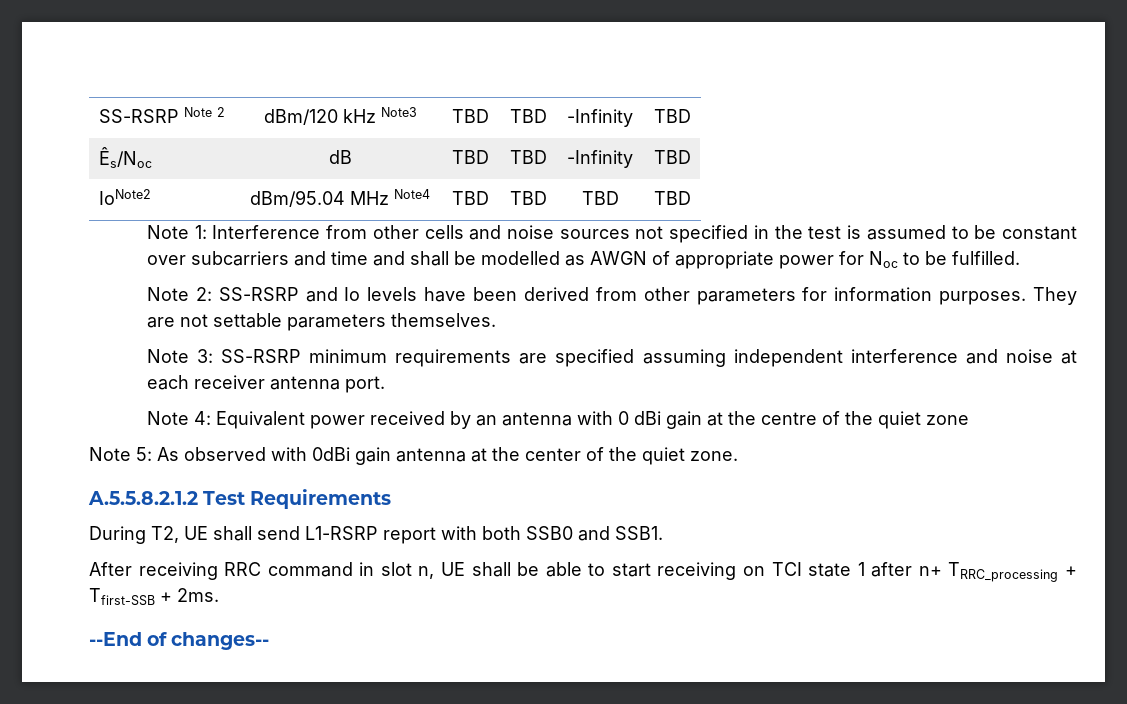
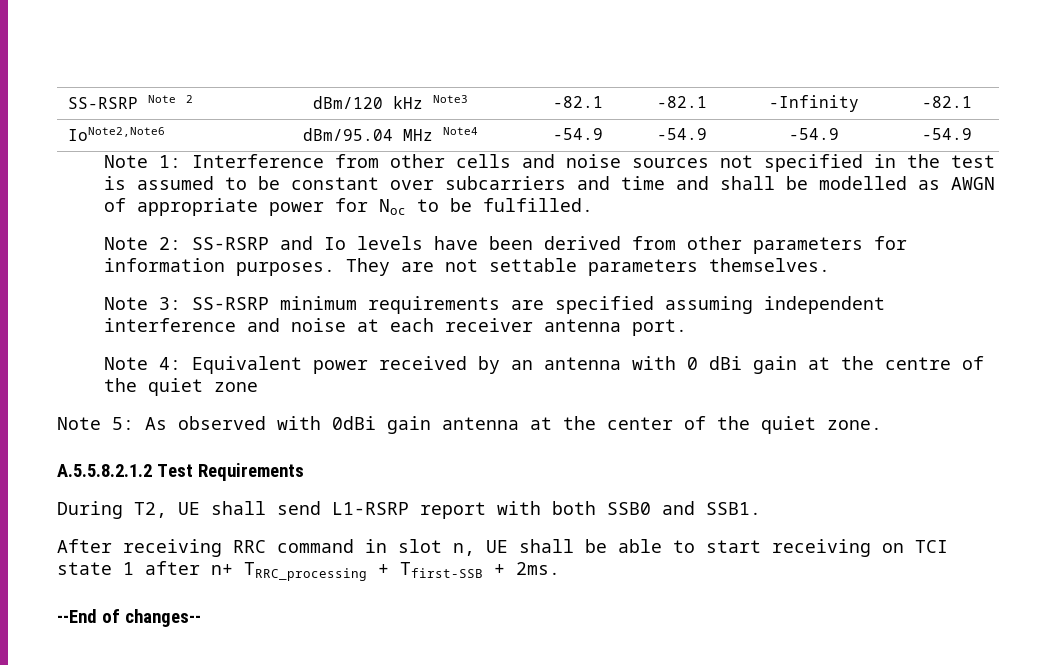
- SS-RSRP Note 2 | dBm/120 kHz Note3 | TBD | TBD | -Infinity | TBD
- Ês/Noc | dB | TBD | TBD | -Infinity | TBD
- IoNote2 | dBm/95.04 MHz Note4 | TBD | TBD | TBD | TBD
+ SS-RSRP Note 2 | dBm/120 kHz Note3 | -82.1 | -82.1 | -Infinity | -82.1
+ IoNote2,Note6 | dBm/95.04 MHz Note4 | -54.9 | -54.9 | -54.9 | -54.9

